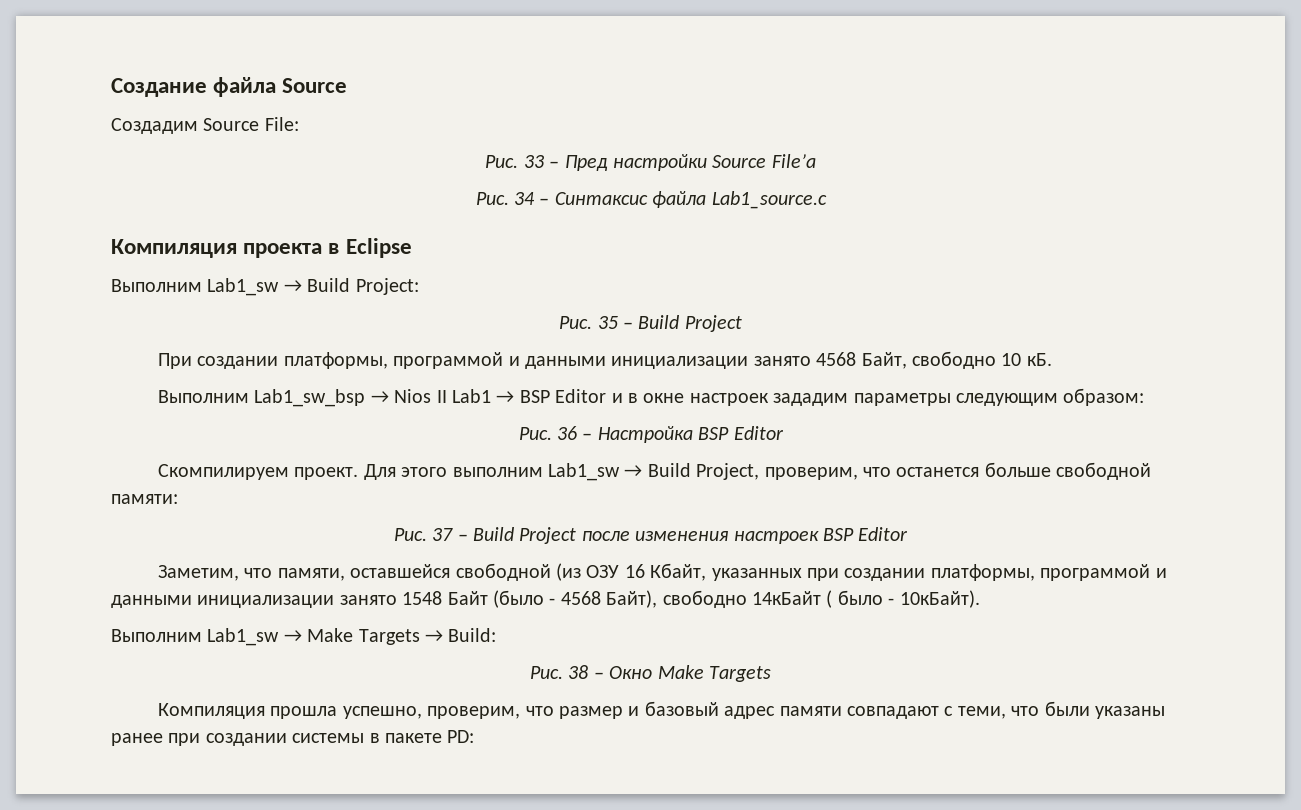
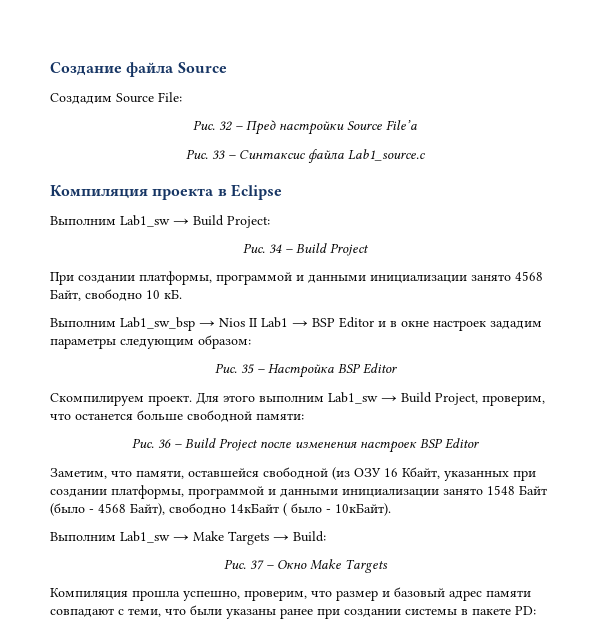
- Рис. 33 – Пред настройки Source File’а
+ Рис. 32 – Пред настройки Source File’а
- Рис. 34 – Синтаксис файла Lab1_source.c
+ Рис. 33 – Синтаксис файла Lab1_source.c
- Рис. 35 – Build Project
+ Рис. 34 – Build Project
- Рис. 36 – Настройка BSP Editor
+ Рис. 35 – Настройка BSP Editor
- Рис. 37 – Build Project после изменения настроек BSP Editor
+ Рис. 36 – Build Project после изменения настроек BSP Editor
- Рис. 38 – Окно Make Targets
+ Рис. 37 – Окно Make Targets

